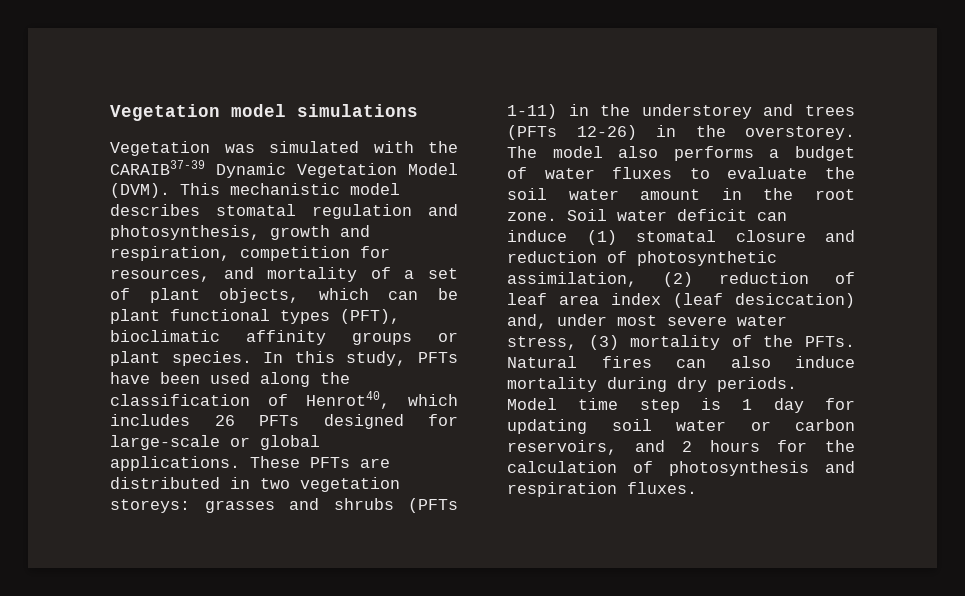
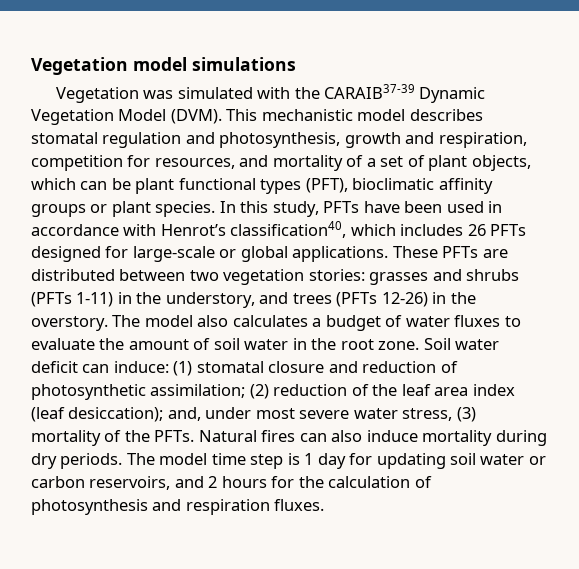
- In this study, PFTs have been used along the classification of Henrot40, which includes 26 PFTs designed for large-scale or global applications.
+ In this study, PFTs have been used in accordance with Henrot’s classification40, which includes 26 PFTs designed for large-scale or global applications.
- These PFTs are distributed in two vegetation storeys: grasses and shrubs (PFTs 1-11) in the understorey and trees (PFTs 12-26) in the overstorey.
+ These PFTs are distributed between two vegetation stories: grasses and shrubs (PFTs 1-11) in the understory, and trees (PFTs 12-26) in the overstory.
- The model also performs a budget of water fluxes to evaluate the soil water amount in the root zone.
+ The model also calculates a budget of water fluxes to evaluate the amount of soil water in the root zone.
- Soil water deficit can induce (1) stomatal closure and reduction of photosynthetic assimilation, (2) reduction of leaf area index (leaf desiccation) and, under most severe water stress, (3) mortality of the PFTs.
+ Soil water deficit can induce: (1) stomatal closure and reduction of photosynthetic assimilation; (2) reduction of the leaf area index (leaf desiccation); and, under most severe water stress, (3) mortality of the PFTs.
- Model time step is 1 day for updating soil water or carbon reservoirs, and 2 hours for the calculation of photosynthesis and respiration fluxes.
+ The model time step is 1 day for updating soil water or carbon reservoirs, and 2 hours for the calculation of photosynthesis and respiration fluxes.

